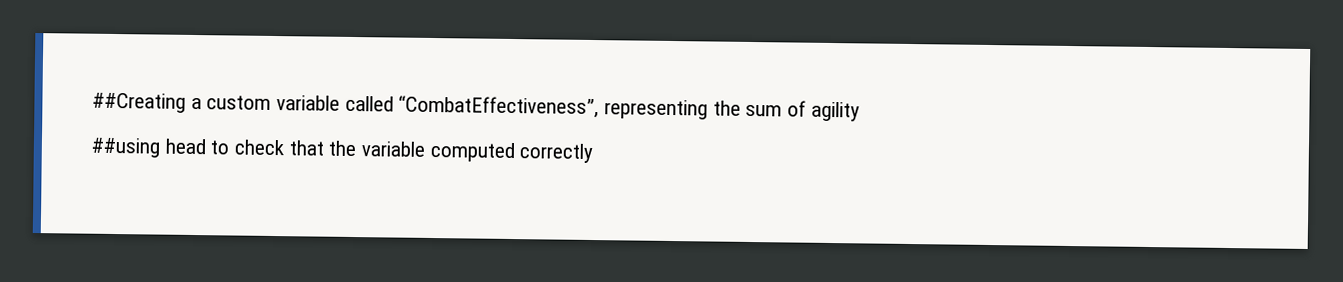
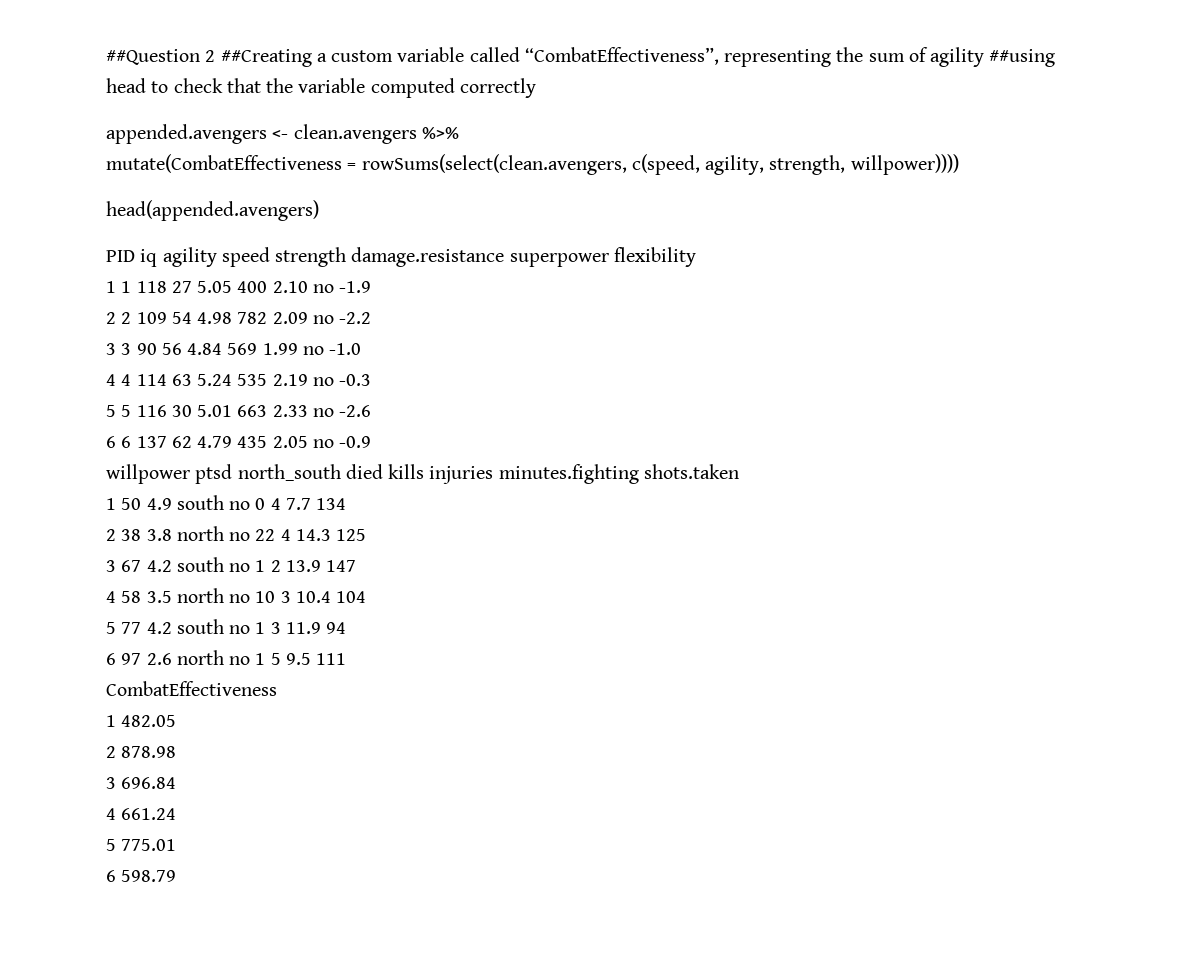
- ##Creating a custom variable called “CombatEffectiveness”, representing the sum of agility
- ##using head to check that the variable computed correctly
+ ##Question 2 ##Creating a custom variable called “CombatEffectiveness”, representing the sum of agility ##using head to check that the variable computed correctly
+ appended.avengers <- clean.avengers %>%
+ mutate(CombatEffectiveness = rowSums(select(clean.avengers, c(speed, agility, strength, willpower))))
+ head(appended.avengers)
+ PID iq agility speed strength damage.resistance superpower flexibility
+ 1 1 118 27 5.05 400 2.10 no -1.9
+ 2 2 109 54 4.98 782 2.09 no -2.2
+ 3 3 90 56 4.84 569 1.99 no -1.0
+ 4 4 114 63 5.24 535 2.19 no -0.3
+ 5 5 116 30 5.01 663 2.33 no -2.6
+ 6 6 137 62 4.79 435 2.05 no -0.9
+ willpower ptsd north_south died kills injuries minutes.fighting shots.taken
+ 1 50 4.9 south no 0 4 7.7 134
+ 2 38 3.8 north no 22 4 14.3 125
+ 3 67 4.2 south no 1 2 13.9 147
+ 4 58 3.5 north no 10 3 10.4 104
+ 5 77 4.2 south no 1 3 11.9 94
+ 6 97 2.6 north no 1 5 9.5 111
+ CombatEffectiveness
+ 1 482.05
+ 2 878.98
+ 3 696.84
+ 4 661.24
+ 5 775.01
+ 6 598.79

